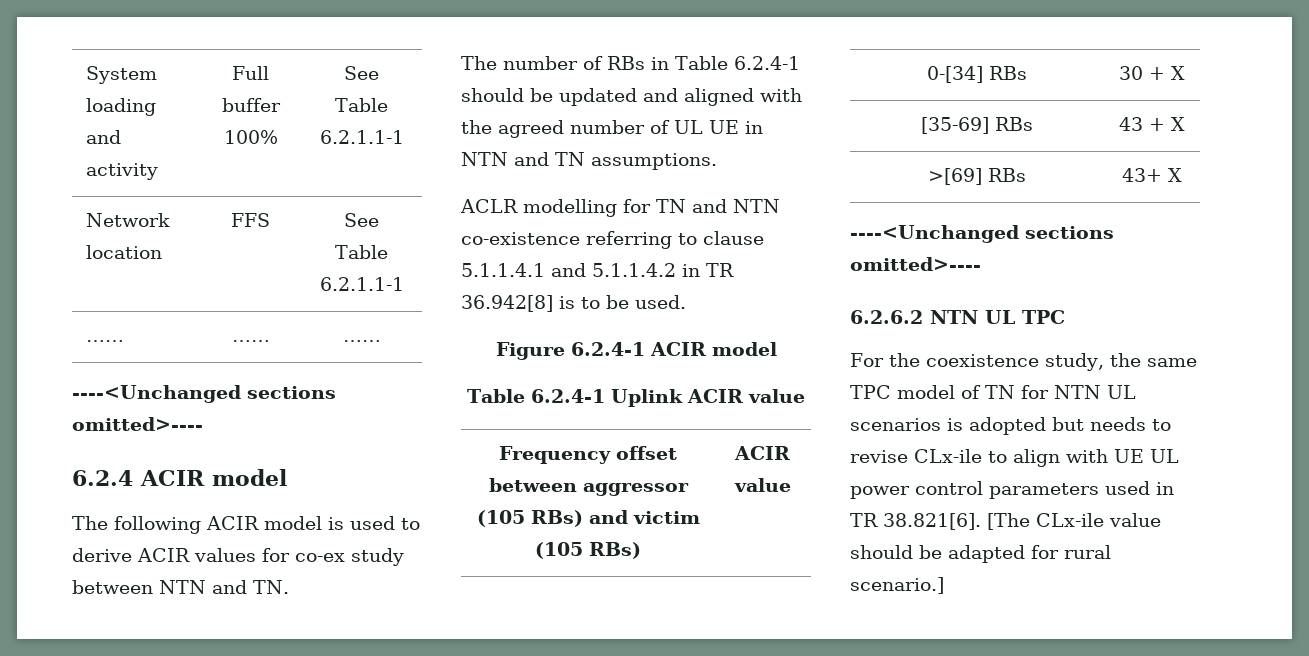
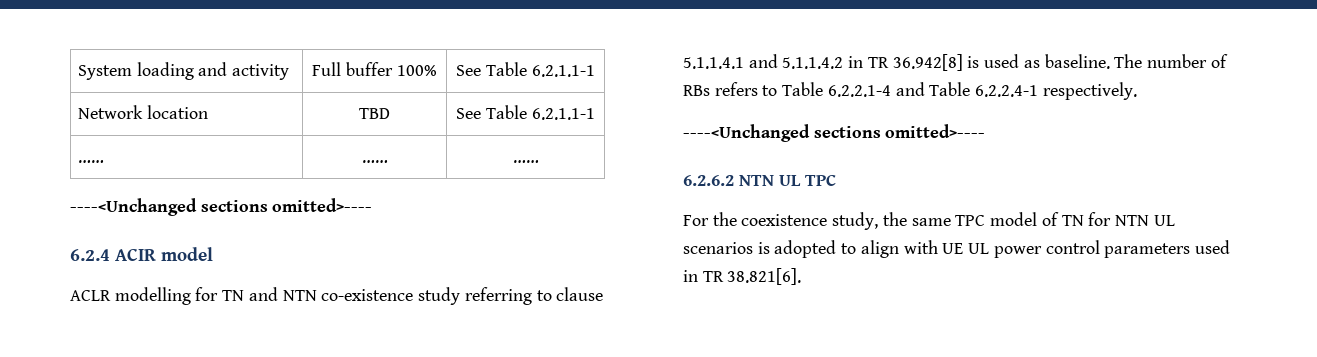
- Network location | FFS | See Table 6.2.1.1-1
+ Network location | TBD | See Table 6.2.1.1-1
- The following ACIR model is used to derive ACIR values for co-ex study between NTN and TN.
- The number of RBs in Table 6.2.4-1 should be updated and aligned with the agreed number of UL UE in NTN and TN assumptions.
- ACLR modelling for TN and NTN co-existence referring to clause 5.1.1.4.1 and 5.1.1.4.2 in TR 36.942[8] is to be used.
- Figure 6.2.4-1 ACIR model
- Table 6.2.4-1 Uplink ACIR value
- Frequency offset between aggressor (105 RBs) and victim (105 RBs) | ACIR value
- 0-[34] RBs | 30 + X
- [35-69] RBs | 43 + X
- >[69] RBs | 43+ X
+ ACLR modelling for TN and NTN co-existence study referring to clause 5.1.1.4.1 and 5.1.1.4.2 in TR 36.942[8] is used as baseline. The number of RBs refers to Table 6.2.2.1-4 and Table 6.2.2.4-1 respectively.
- For the coexistence study, the same TPC model of TN for NTN UL scenarios is adopted but needs to revise CLx-ile to align with UE UL power control parameters used in TR 38.821[6]. [The CLx-ile value should be adapted for rural scenario.]
+ For the coexistence study, the same TPC model of TN for NTN UL scenarios is adopted to align with UE UL power control parameters used in TR 38.821[6].

